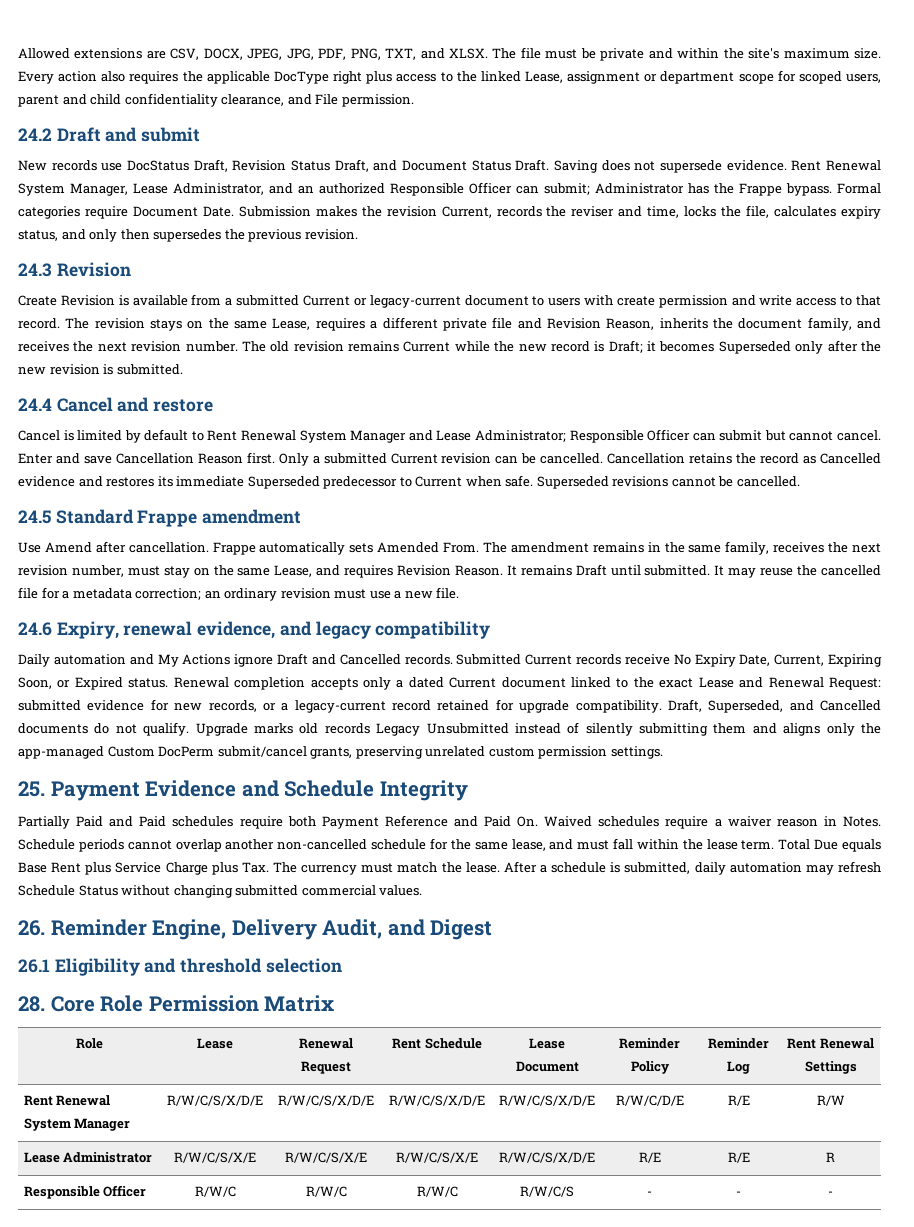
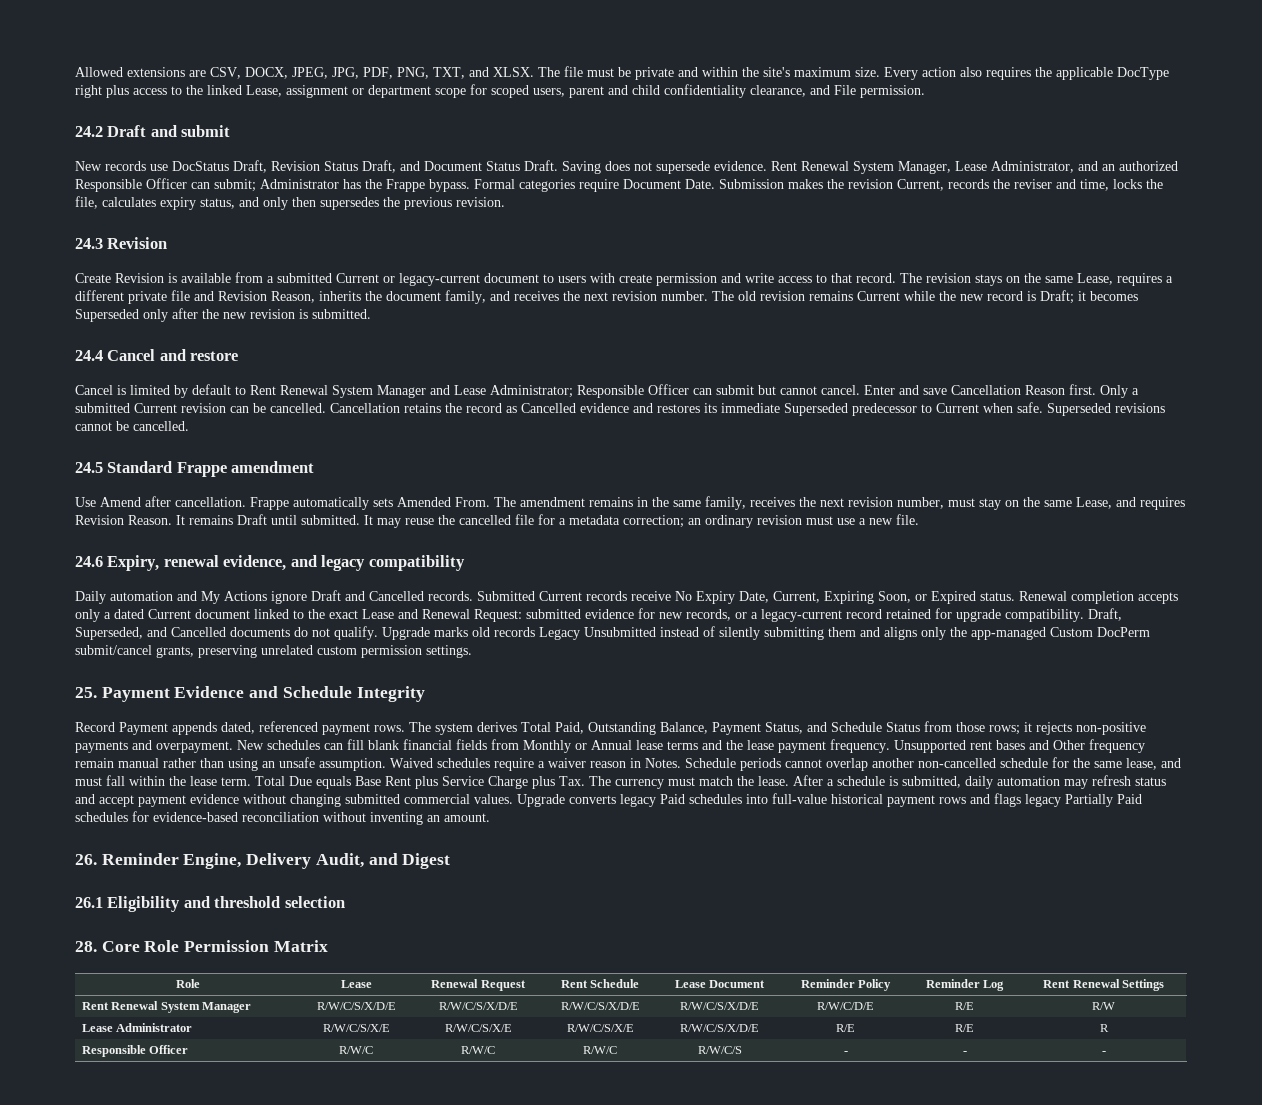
- Partially Paid and Paid schedules require both Payment Reference and Paid On. Waived schedules require a waiver reason in Notes.
+ Record Payment appends dated, referenced payment rows. The system derives Total Paid, Outstanding Balance, Payment Status, and Schedule Status from those rows; it rejects non-positive payments and overpayment. New schedules can fill blank financial fields from Monthly or Annual lease terms and the lease payment frequency. Unsupported rent bases and Other frequency remain manual rather than using an unsafe assumption. Waived schedules require a waiver reason in Notes.
- After a schedule is submitted, daily automation may refresh Schedule Status without changing submitted commercial values.
+ After a schedule is submitted, daily automation may refresh status and accept payment evidence without changing submitted commercial values. Upgrade converts legacy Paid schedules into full-value historical payment rows and flags legacy Partially Paid schedules for evidence-based reconciliation without inventing an amount.

